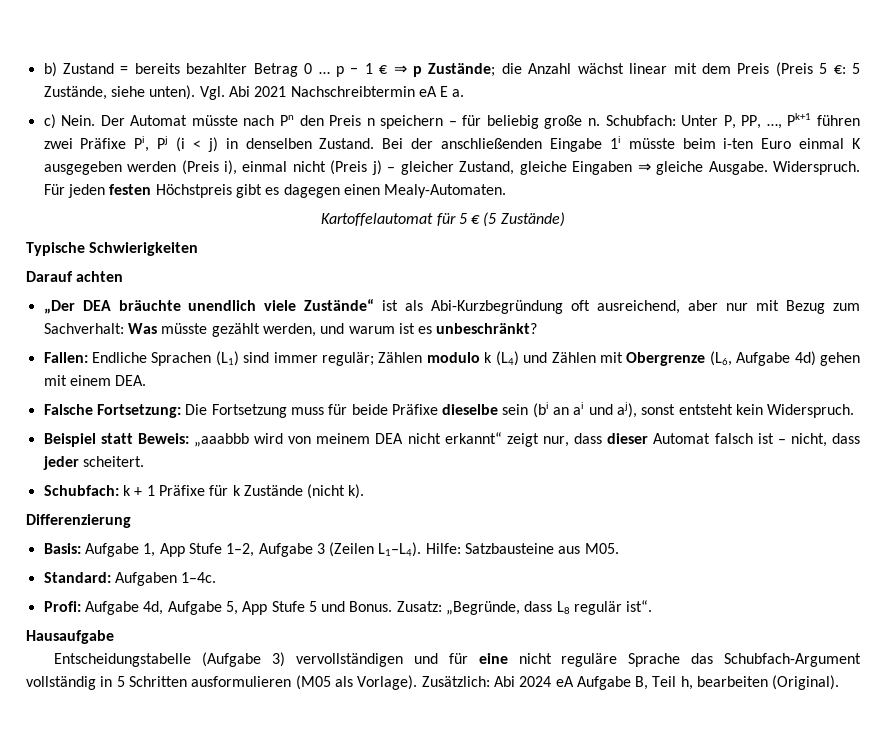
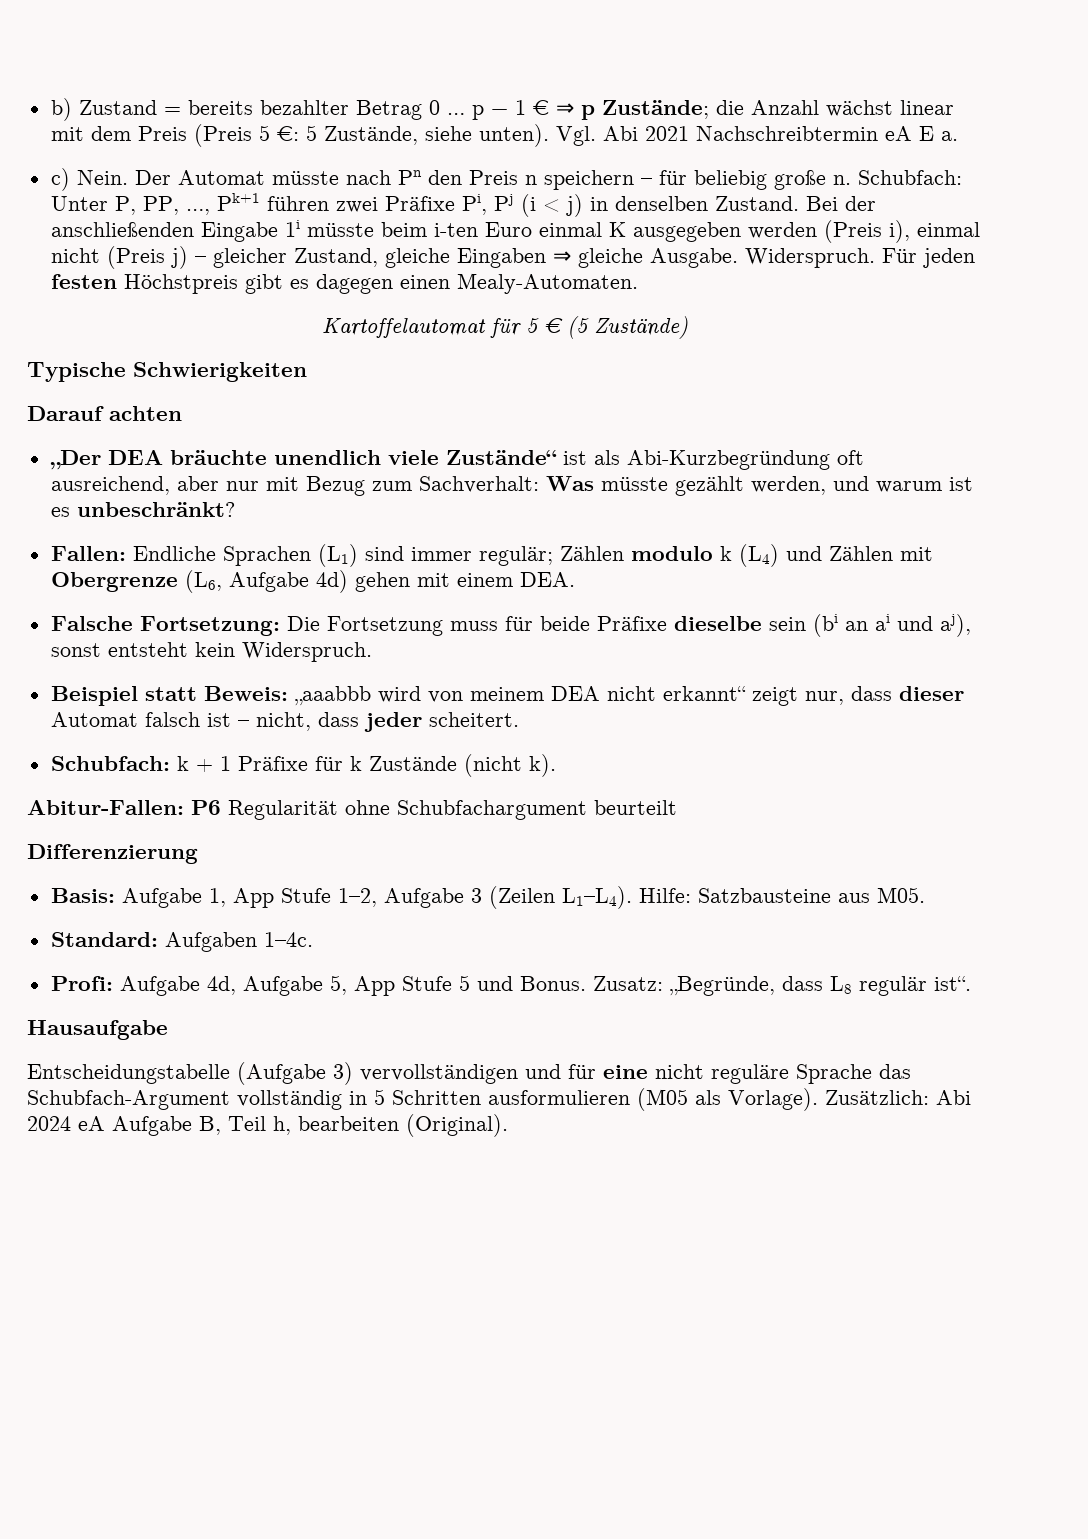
+ Abitur-Fallen: P6 Regularität ohne Schubfachargument beurteilt

